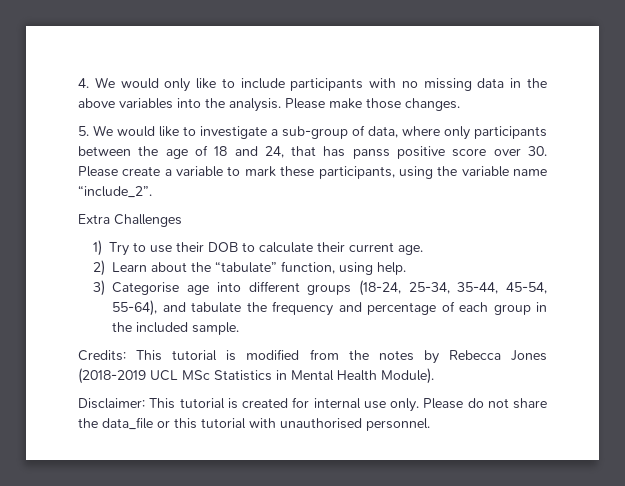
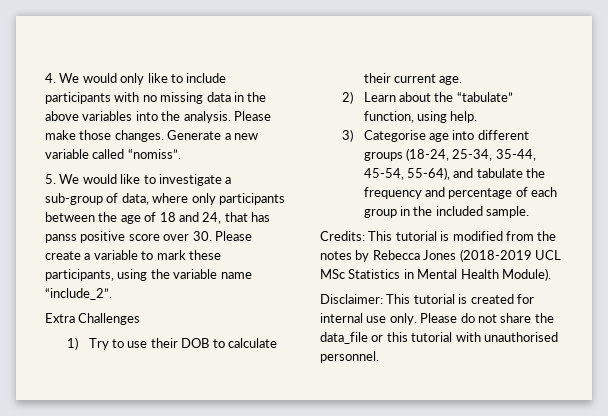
+ Generate a new variable called “nomiss”.

